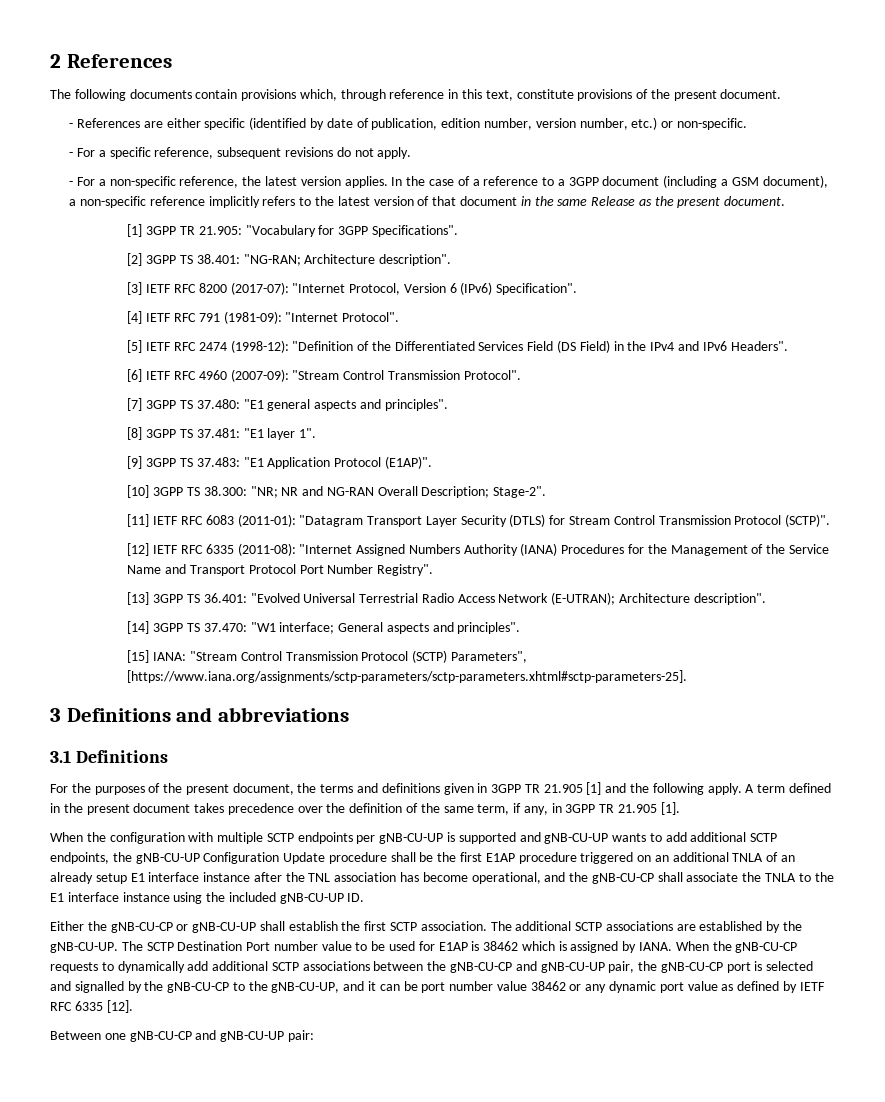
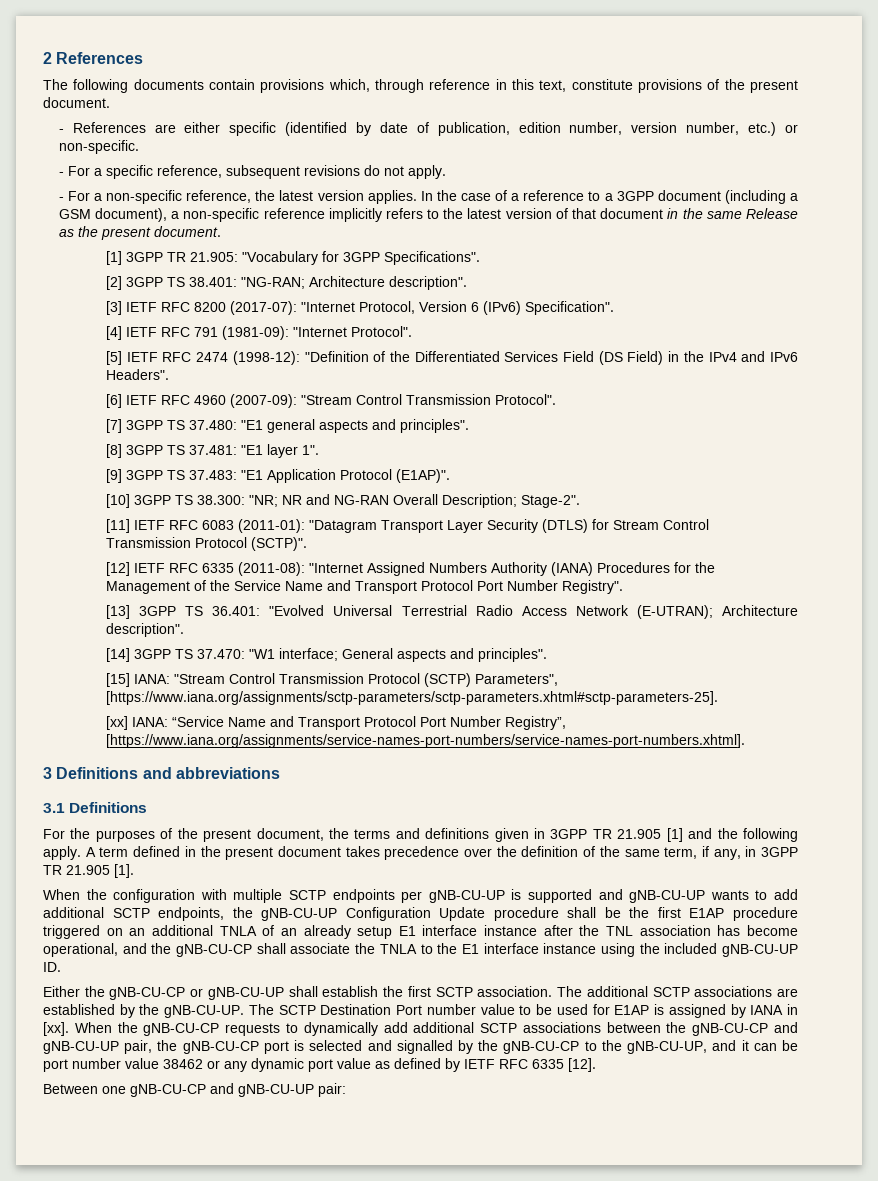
+ [xx] IANA: “Service Name and Transport Protocol Port Number Registry”, [https://www.iana.org/assignments/service-names-port-numbers/service-names-port-numbers.xhtml].
- The SCTP Destination Port number value to be used for E1AP is 38462 which is assigned by IANA.
+ The SCTP Destination Port number value to be used for E1AP is assigned by IANA in [xx].

